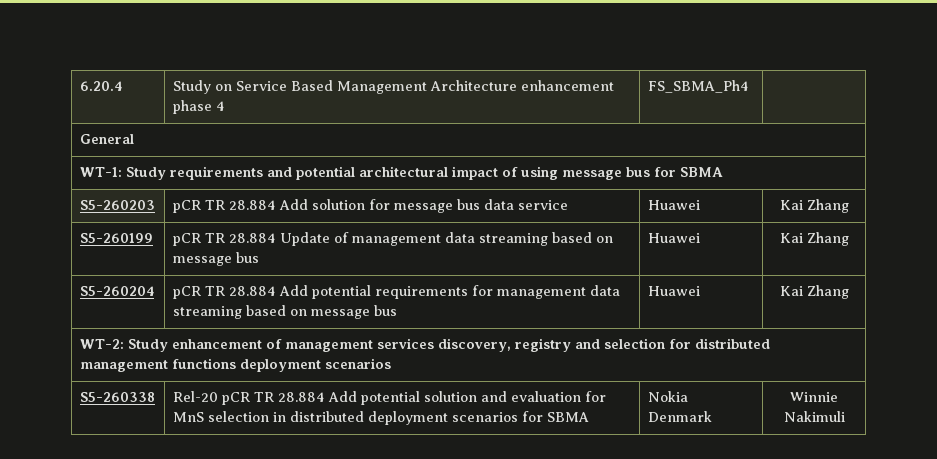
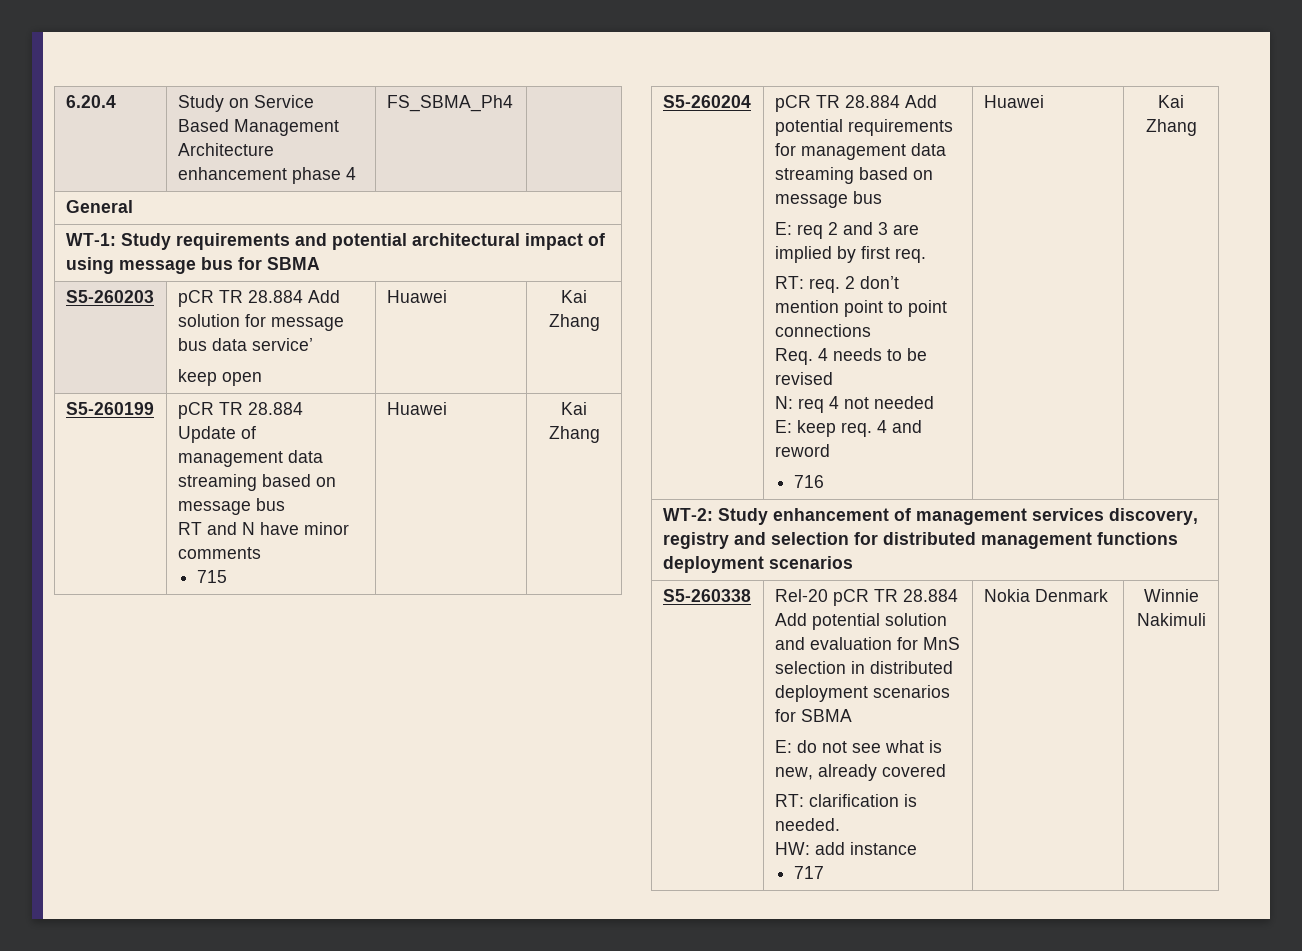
- S5-260203 | pCR TR 28.884 Add solution for message bus data service | Huawei | Kai Zhang
+ S5-260203 | pCR TR 28.884 Add solution for message bus data service’
+ keep open | Huawei | Kai Zhang
- S5-260199 | pCR TR 28.884 Update of management data streaming based on message bus | Huawei | Kai Zhang
+ S5-260199 | pCR TR 28.884 Update of management data streaming based on message bus
+ RT and N have minor comments
+ 715 | Huawei | Kai Zhang
+ E: req 2 and 3 are implied by first req.
+ RT: req. 2 don’t mention point to point connections
+ Req. 4 needs to be revised
+ N: req 4 not needed
+ E: keep req. 4 and reword
+ 716
- S5-260338 | Rel-20 pCR TR 28.884 Add potential solution and evaluation for MnS selection in distributed deployment scenarios for SBMA | Nokia Denmark | Winnie Nakimuli
+ S5-260338 | Rel-20 pCR TR 28.884 Add potential solution and evaluation for MnS selection in distributed deployment scenarios for SBMA
+ E: do not see what is new, already covered
+ RT: clarification is needed.
+ HW: add instance
+ 717 | Nokia Denmark | Winnie Nakimuli

